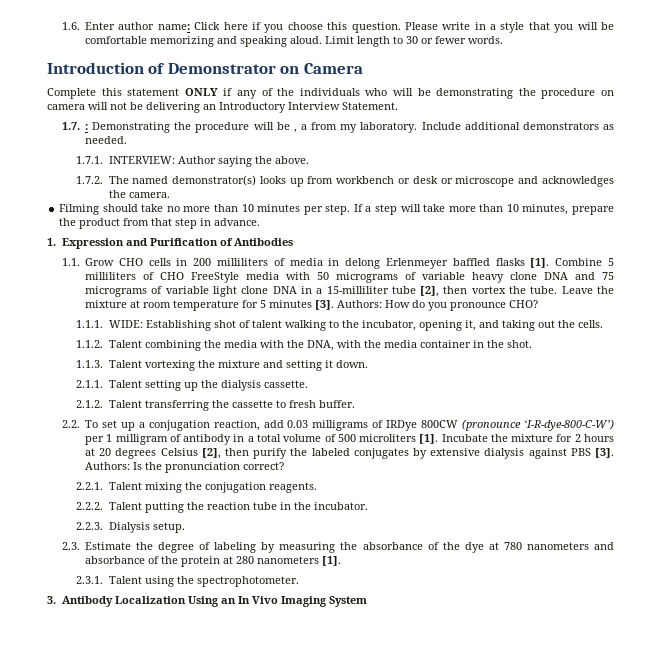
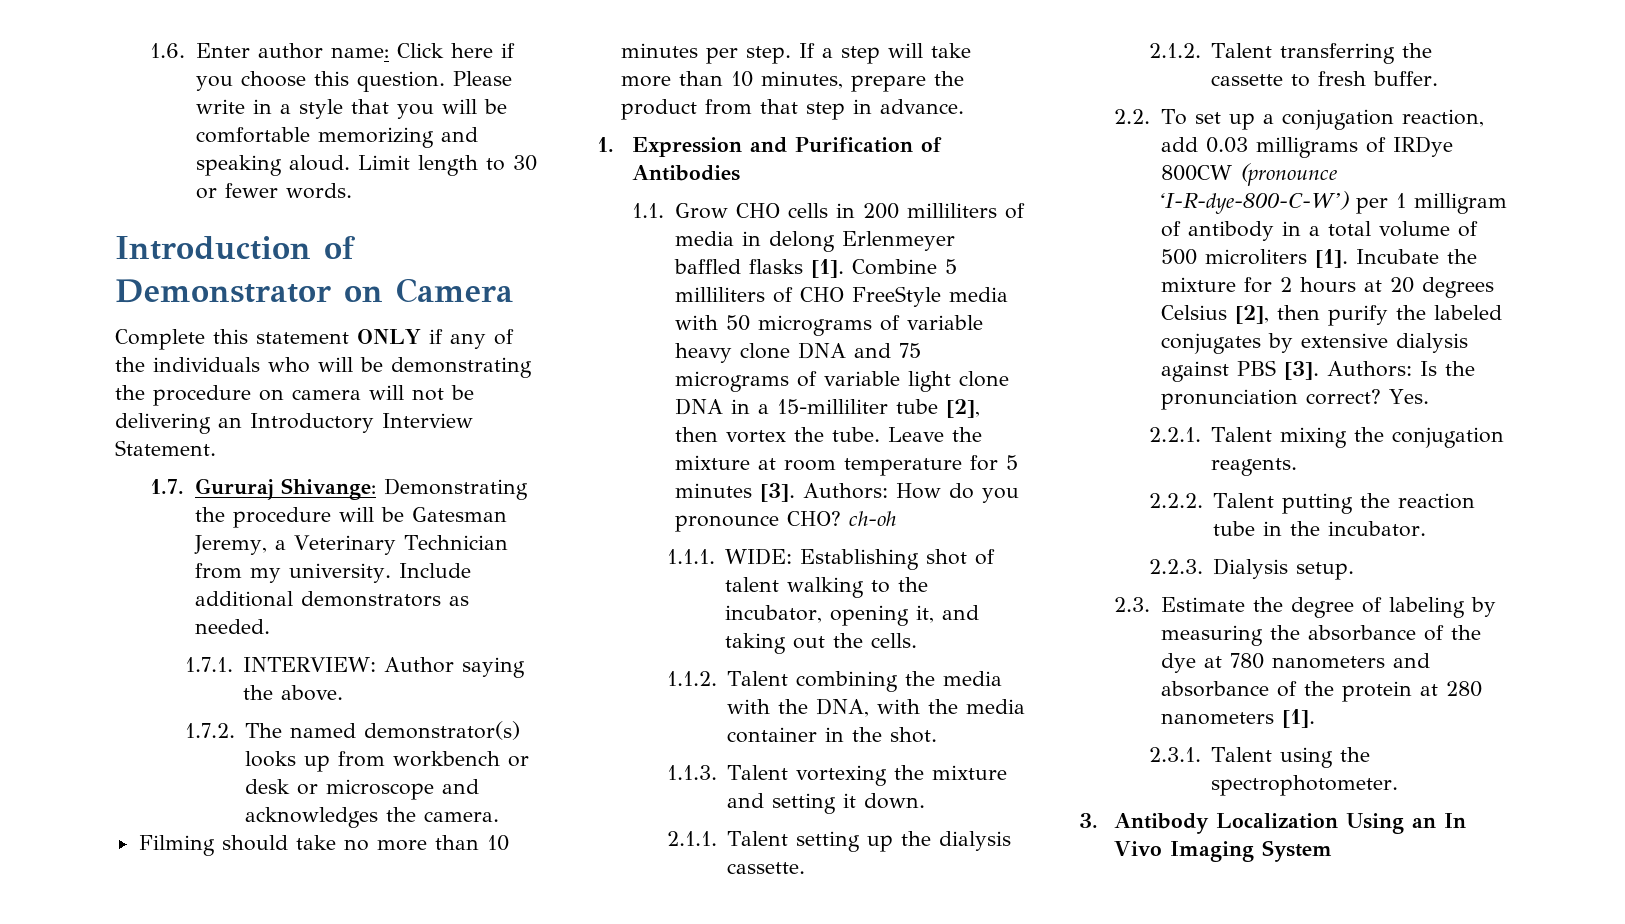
- 1.7. : Demonstrating the procedure will be , a from my laboratory.
+ 1.7. Gururaj Shivange: Demonstrating the procedure will be Gatesman Jeremy, a Veterinary Technician from my university.
- Authors: How do you pronounce CHO?
+ Authors: How do you pronounce CHO? ch-oh
+ Yes.

